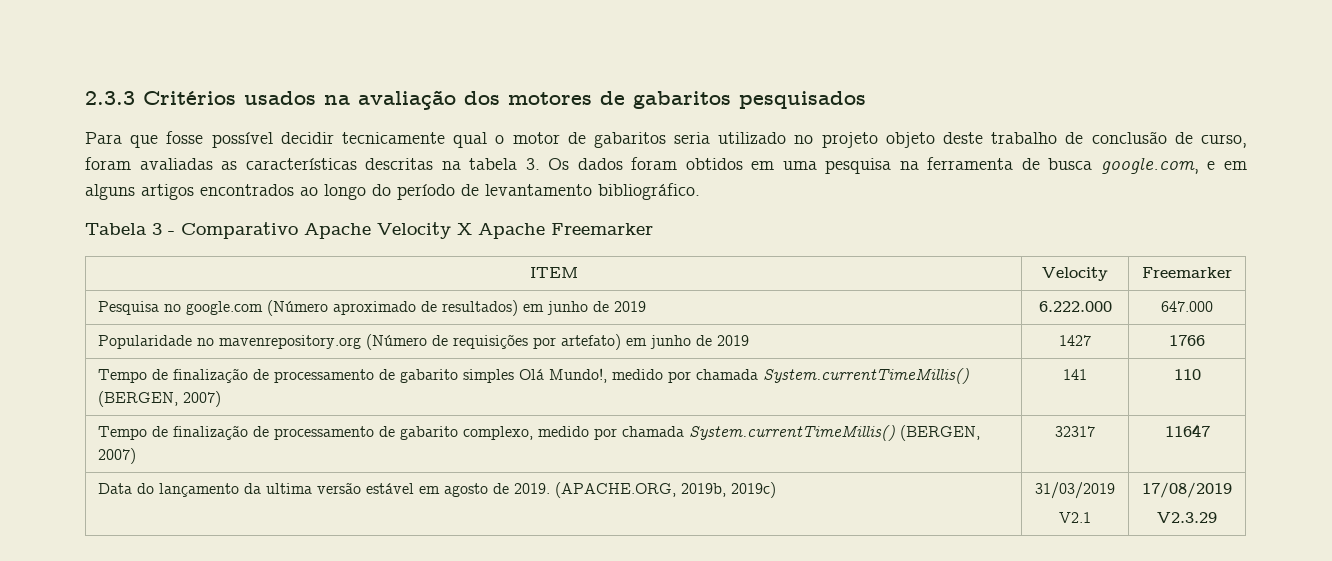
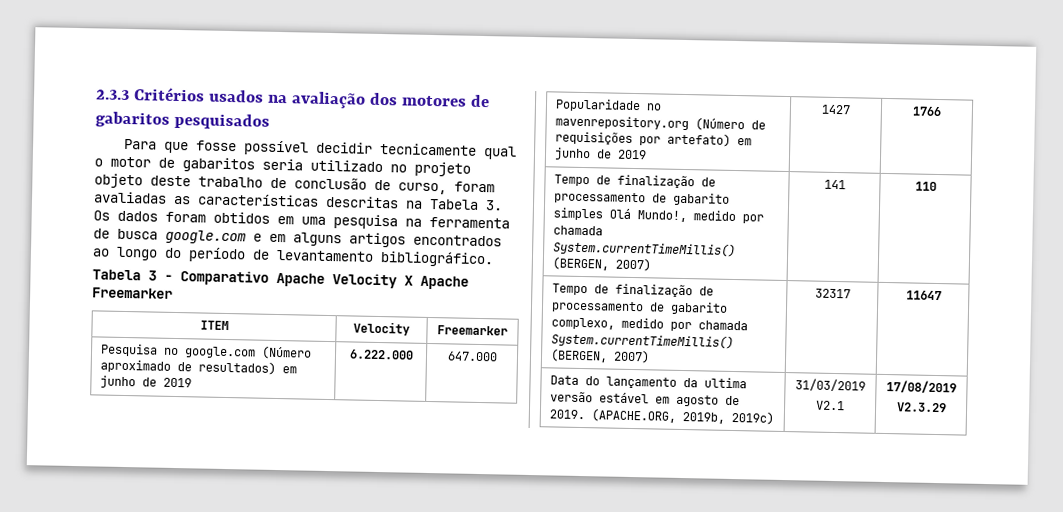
- Para que fosse possível decidir tecnicamente qual o motor de gabaritos seria utilizado no projeto objeto deste trabalho de conclusão de curso, foram avaliadas as características descritas na tabela 3. Os dados foram obtidos em uma pesquisa na ferramenta de busca google.com, e em alguns artigos encontrados ao longo do período de levantamento bibliográfico.
+ Para que fosse possível decidir tecnicamente qual o motor de gabaritos seria utilizado no projeto objeto deste trabalho de conclusão de curso, foram avaliadas as características descritas na Tabela 3. Os dados foram obtidos em uma pesquisa na ferramenta de busca google.com e em alguns artigos encontrados ao longo do período de levantamento bibliográfico.

